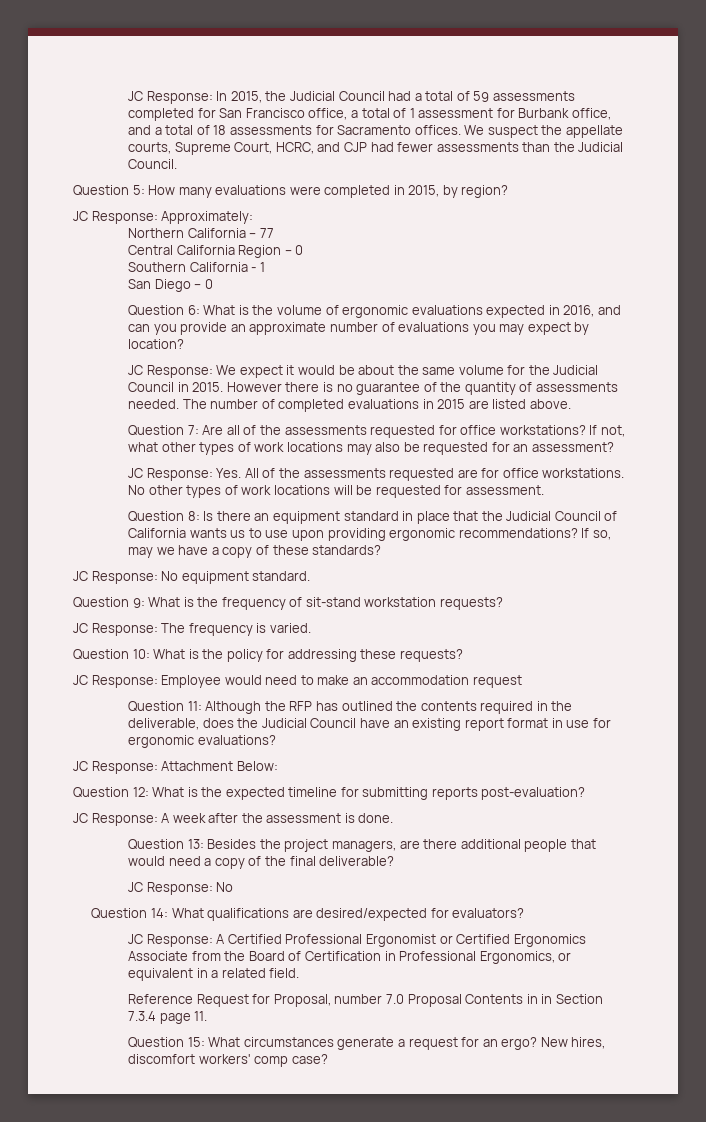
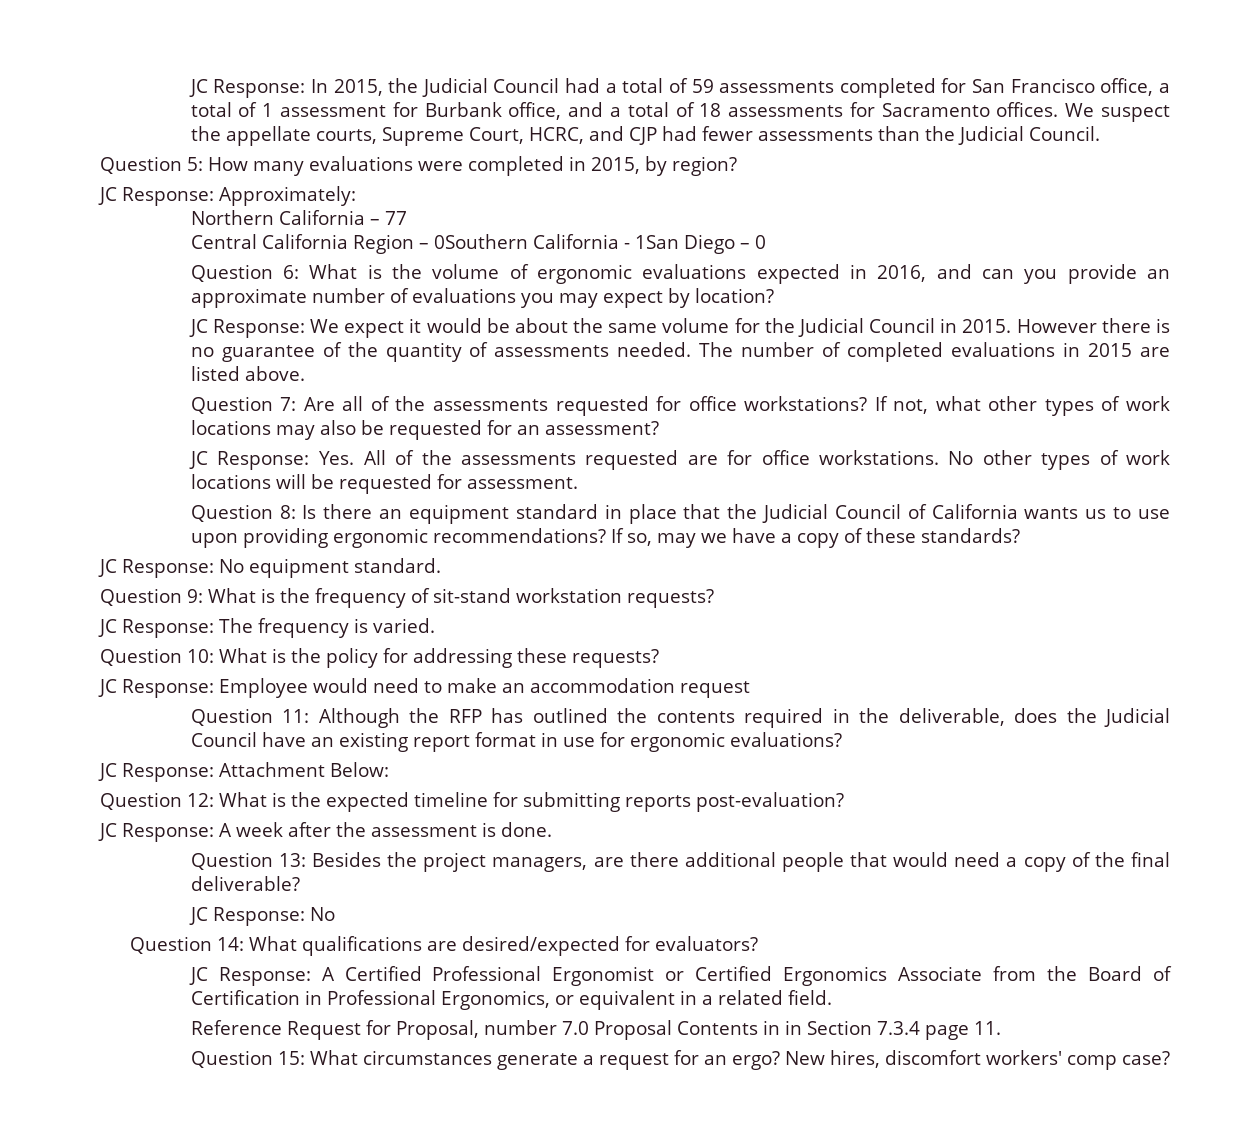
- Central California Region – 0
- Southern California - 1
- San Diego – 0
+ Central California Region – 0Southern California - 1San Diego – 0

